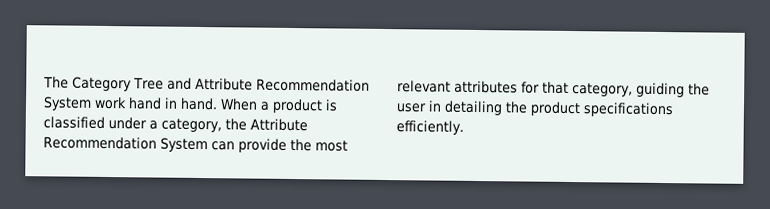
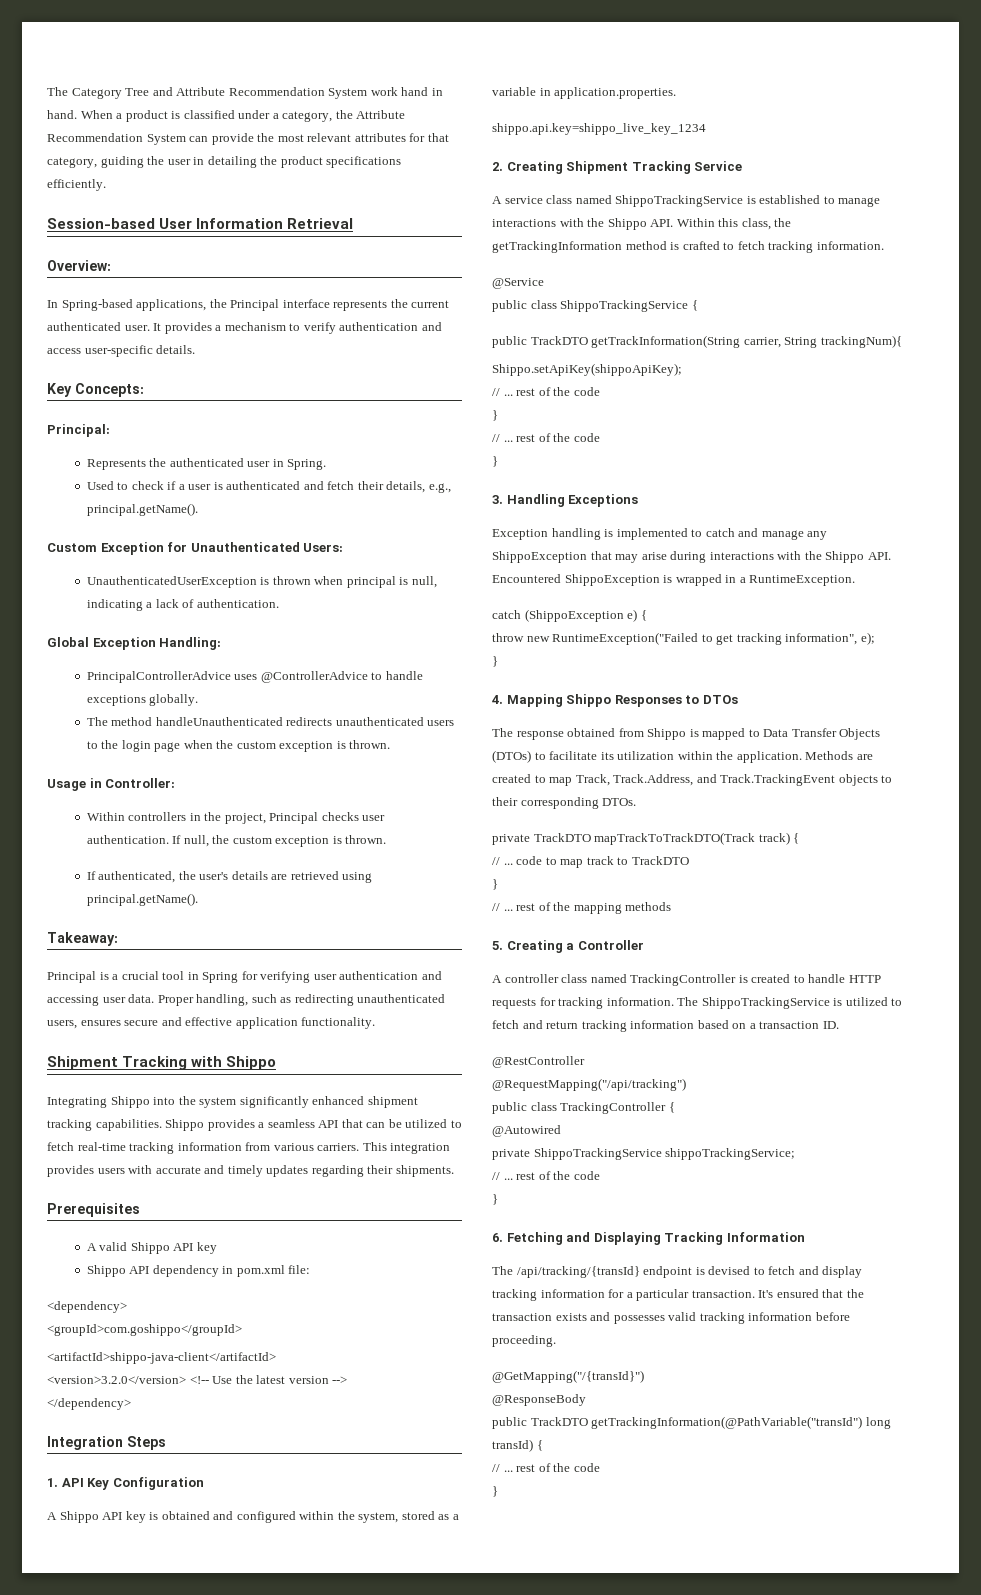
+ Session-based User Information Retrieval
+ Overview:
+ In Spring-based applications, the Principal interface represents the current authenticated user. It provides a mechanism to verify authentication and access user-specific details.
+ Key Concepts:
+ Principal:
+ Represents the authenticated user in Spring.
+ Used to check if a user is authenticated and fetch their details, e.g., principal.getName().
+ Custom Exception for Unauthenticated Users:
+ UnauthenticatedUserException is thrown when principal is null, indicating a lack of authentication.
+ Global Exception Handling:
+ PrincipalControllerAdvice uses @ControllerAdvice to handle exceptions globally.
+ The method handleUnauthenticated redirects unauthenticated users to the login page when the custom exception is thrown.
+ Usage in Controller:
+ Within controllers in the project, Principal checks user authentication. If null, the custom exception is thrown.
+ If authenticated, the user's details are retrieved using principal.getName().
+ Takeaway:
+ Principal is a crucial tool in Spring for verifying user authentication and accessing user data. Proper handling, such as redirecting unauthenticated users, ensures secure and effective application functionality.
+ Shipment Tracking with Shippo
+ Integrating Shippo into the system significantly enhanced shipment tracking capabilities. Shippo provides a seamless API that can be utilized to fetch real-time tracking information from various carriers. This integration provides users with accurate and timely updates regarding their shipments.
+ Prerequisites
+ A valid Shippo API key
+ Shippo API dependency in pom.xml file:
+ <dependency>
+ <groupId>com.goshippo</groupId>
+ <artifactId>shippo-java-client</artifactId>
+ <version>3.2.0</version> <!-- Use the latest version -->
+ </dependency>
+ Integration Steps
+ 1. API Key Configuration
+ A Shippo API key is obtained and configured within the system, stored as a variable in application.properties.
+ shippo.api.key=shippo_live_key_1234
+ 2. Creating Shipment Tracking Service
+ A service class named ShippoTrackingService is established to manage interactions with the Shippo API. Within this class, the getTrackingInformation method is crafted to fetch tracking information.
+ @Service
+ public class ShippoTrackingService {
+ public TrackDTO getTrackInformation(String carrier, String trackingNum){
+ Shippo.setApiKey(shippoApiKey);
+ // ... rest of the code
+ }
+ // ... rest of the code
+ }
+ 3. Handling Exceptions
+ Exception handling is implemented to catch and manage any ShippoException that may arise during interactions with the Shippo API. Encountered ShippoException is wrapped in a RuntimeException.
+ catch (ShippoException e) {
+ throw new RuntimeException("Failed to get tracking information", e);
+ }
+ 4. Mapping Shippo Responses to DTOs
+ The response obtained from Shippo is mapped to Data Transfer Objects (DTOs) to facilitate its utilization within the application. Methods are created to map Track, Track.Address, and Track.TrackingEvent objects to their corresponding DTOs.
+ private TrackDTO mapTrackToTrackDTO(Track track) {
+ // ... code to map track to TrackDTO
+ }
+ // ... rest of the mapping methods
+ 5. Creating a Controller
+ A controller class named TrackingController is created to handle HTTP requests for tracking information. The ShippoTrackingService is utilized to fetch and return tracking information based on a transaction ID.
+ @RestController
+ @RequestMapping("/api/tracking")
+ public class TrackingController {
+ @Autowired
+ private ShippoTrackingService shippoTrackingService;
+ // ... rest of the code
+ }
+ 6. Fetching and Displaying Tracking Information
+ The /api/tracking/{transId} endpoint is devised to fetch and display tracking information for a particular transaction. It's ensured that the transaction exists and possesses valid tracking information before proceeding.
+ @GetMapping("/{transId}")
+ @ResponseBody
+ public TrackDTO getTrackingInformation(@PathVariable("transId") long transId) {
+ // ... rest of the code
+ }

